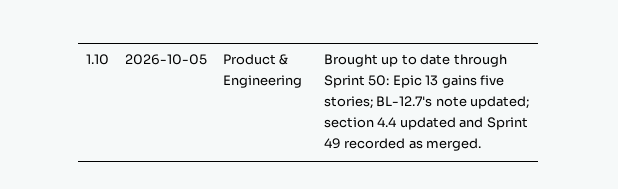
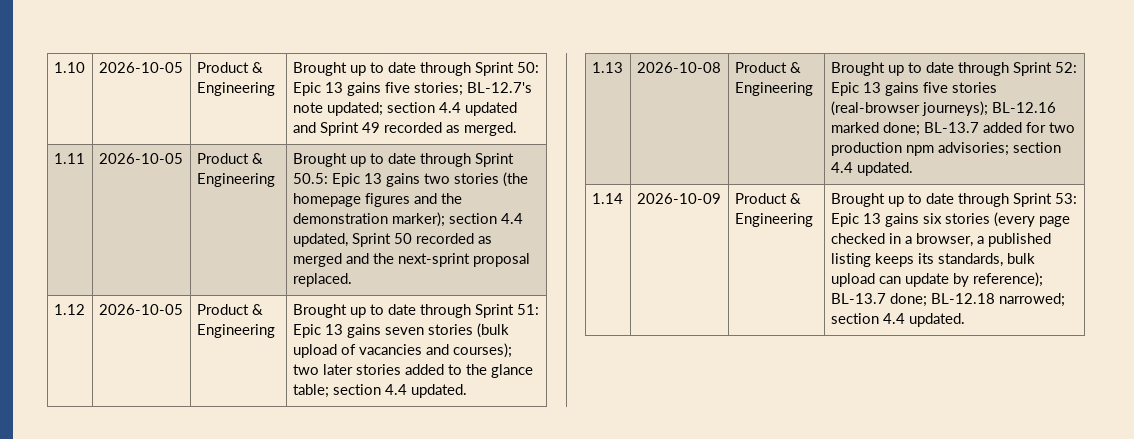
+ 1.11 | 2026-10-05 | Product & Engineering | Brought up to date through Sprint 50.5: Epic 13 gains two stories (the homepage figures and the demonstration marker); section 4.4 updated, Sprint 50 recorded as merged and the next-sprint proposal replaced.
+ 1.12 | 2026-10-05 | Product & Engineering | Brought up to date through Sprint 51: Epic 13 gains seven stories (bulk upload of vacancies and courses); two later stories added to the glance table; section 4.4 updated.
+ 1.13 | 2026-10-08 | Product & Engineering | Brought up to date through Sprint 52: Epic 13 gains five stories (real-browser journeys); BL-12.16 marked done; BL-13.7 added for two production npm advisories; section 4.4 updated.
+ 1.14 | 2026-10-09 | Product & Engineering | Brought up to date through Sprint 53: Epic 13 gains six stories (every page checked in a browser, a published listing keeps its standards, bulk upload can update by reference); BL-13.7 done; BL-12.18 narrowed; section 4.4 updated.

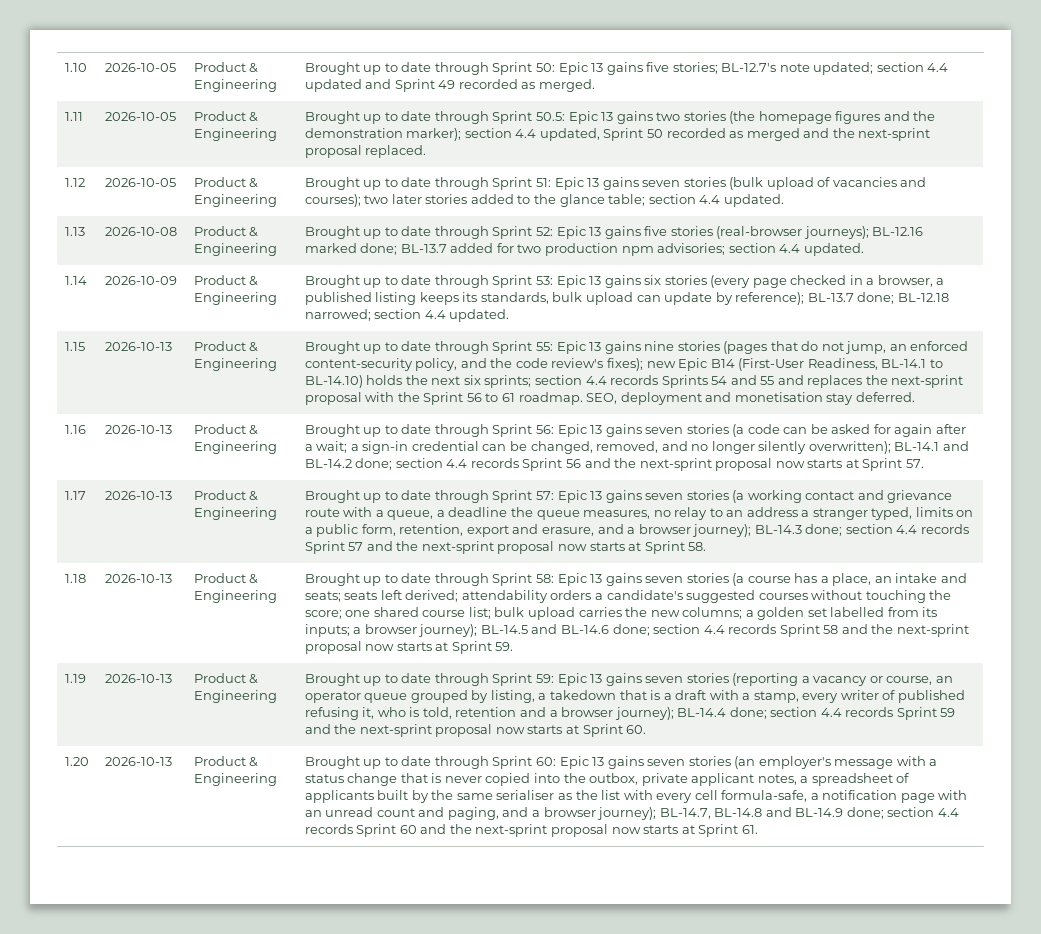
+ 1.15 | 2026-10-13 | Product & Engineering | Brought up to date through Sprint 55: Epic 13 gains nine stories (pages that do not jump, an enforced content-security policy, and the code review's fixes); new Epic B14 (First-User Readiness, BL-14.1 to BL-14.10) holds the next six sprints; section 4.4 records Sprints 54 and 55 and replaces the next-sprint proposal with the Sprint 56 to 61 roadmap. SEO, deployment and monetisation stay deferred.
+ 1.16 | 2026-10-13 | Product & Engineering | Brought up to date through Sprint 56: Epic 13 gains seven stories (a code can be asked for again after a wait; a sign-in credential can be changed, removed, and no longer silently overwritten); BL-14.1 and BL-14.2 done; section 4.4 records Sprint 56 and the next-sprint proposal now starts at Sprint 57.
+ 1.17 | 2026-10-13 | Product & Engineering | Brought up to date through Sprint 57: Epic 13 gains seven stories (a working contact and grievance route with a queue, a deadline the queue measures, no relay to an address a stranger typed, limits on a public form, retention, export and erasure, and a browser journey); BL-14.3 done; section 4.4 records Sprint 57 and the next-sprint proposal now starts at Sprint 58.
+ 1.18 | 2026-10-13 | Product & Engineering | Brought up to date through Sprint 58: Epic 13 gains seven stories (a course has a place, an intake and seats; seats left derived; attendability orders a candidate's suggested courses without touching the score; one shared course list; bulk upload carries the new columns; a golden set labelled from its inputs; a browser journey); BL-14.5 and BL-14.6 done; section 4.4 records Sprint 58 and the next-sprint proposal now starts at Sprint 59.
+ 1.19 | 2026-10-13 | Product & Engineering | Brought up to date through Sprint 59: Epic 13 gains seven stories (reporting a vacancy or course, an operator queue grouped by listing, a takedown that is a draft with a stamp, every writer of published refusing it, who is told, retention and a browser journey); BL-14.4 done; section 4.4 records Sprint 59 and the next-sprint proposal now starts at Sprint 60.
+ 1.20 | 2026-10-13 | Product & Engineering | Brought up to date through Sprint 60: Epic 13 gains seven stories (an employer's message with a status change that is never copied into the outbox, private applicant notes, a spreadsheet of applicants built by the same serialiser as the list with every cell formula-safe, a notification page with an unread count and paging, and a browser journey); BL-14.7, BL-14.8 and BL-14.9 done; section 4.4 records Sprint 60 and the next-sprint proposal now starts at Sprint 61.

